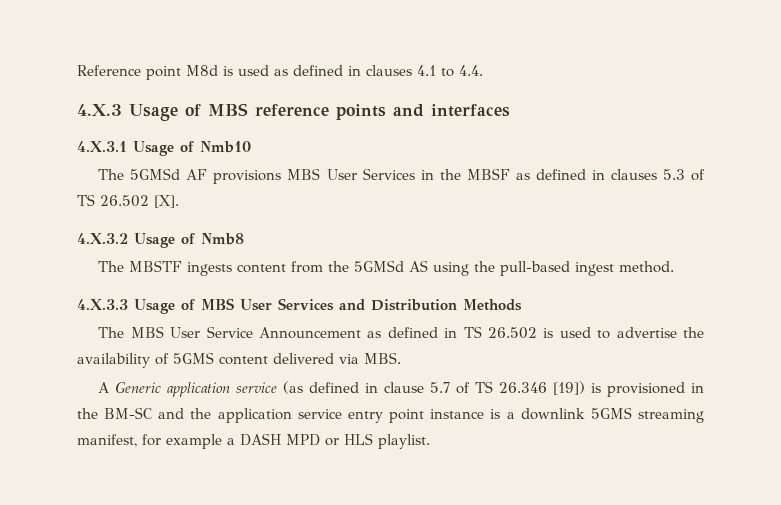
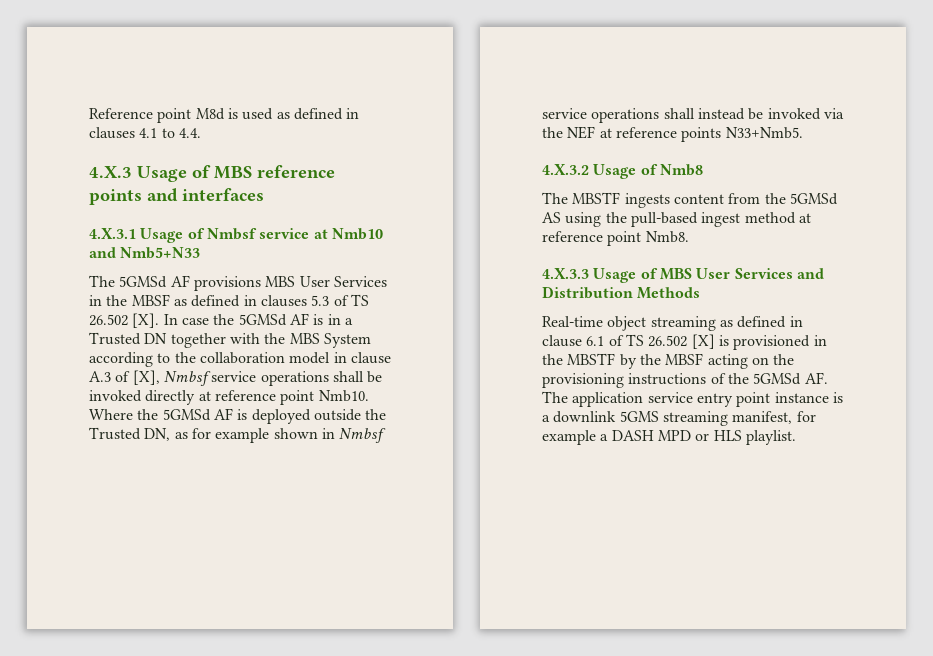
- 4.X.3.1 Usage of Nmb10
+ 4.X.3.1 Usage of Nmbsf service at Nmb10 and Nmb5+N33
- The 5GMSd AF provisions MBS User Services in the MBSF as defined in clauses 5.3 of TS 26.502 [X].
+ The 5GMSd AF provisions MBS User Services in the MBSF as defined in clauses 5.3 of TS 26.502 [X]. In case the 5GMSd AF is in a Trusted DN together with the MBS System according to the collaboration model in clause A.3 of [X], Nmbsf service operations shall be invoked directly at reference point Nmb10. Where the 5GMSd AF is deployed outside the Trusted DN, as for example shown in Nmbsf service operations shall instead be invoked via the NEF at reference points N33+Nmb5.
- The MBSTF ingests content from the 5GMSd AS using the pull-based ingest method.
+ The MBSTF ingests content from the 5GMSd AS using the pull-based ingest method at reference point Nmb8.
- The MBS User Service Announcement as defined in TS 26.502 is used to advertise the availability of 5GMS content delivered via MBS.
- A Generic application service (as defined in clause 5.7 of TS 26.346 [19]) is provisioned in the BM-SC and the application service entry point instance is a downlink 5GMS streaming manifest, for example a DASH MPD or HLS playlist.
+ Real-time object streaming as defined in clause 6.1 of TS 26.502 [X] is provisioned in the MBSTF by the MBSF acting on the provisioning instructions of the 5GMSd AF. The application service entry point instance is a downlink 5GMS streaming manifest, for example a DASH MPD or HLS playlist.

